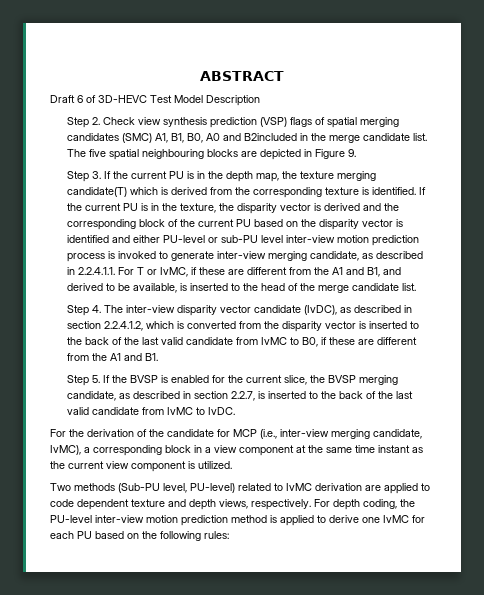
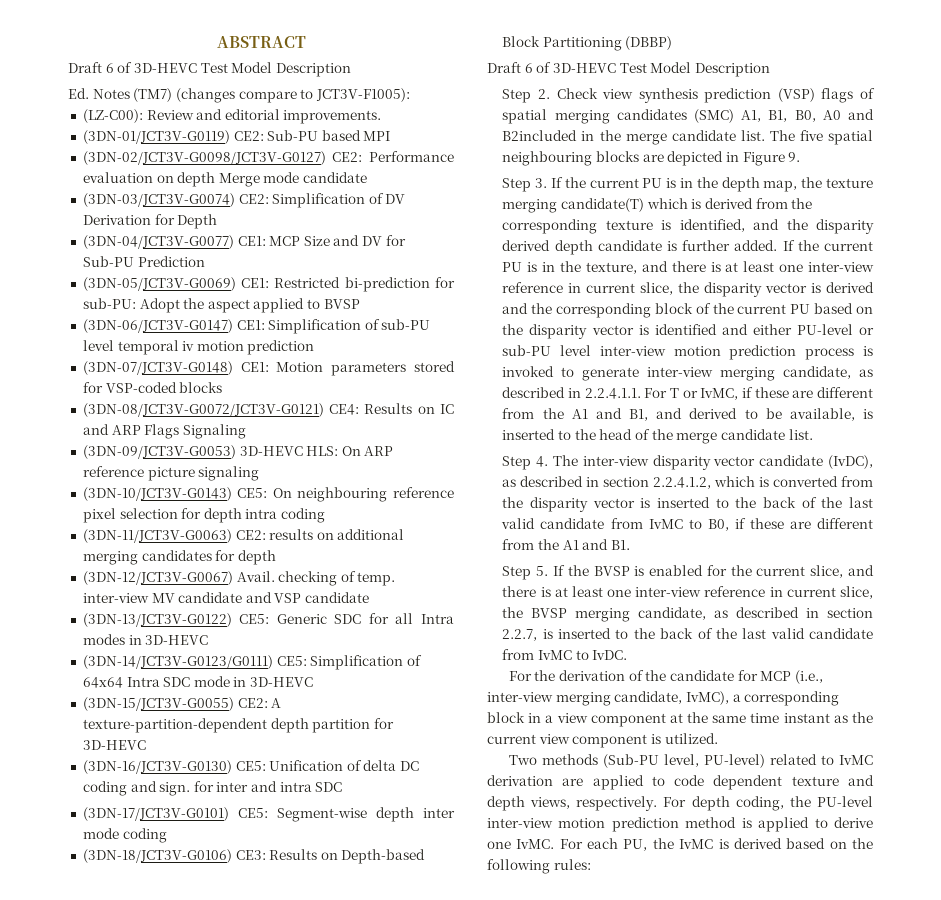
+ Ed. Notes (TM7) (changes compare to JCT3V-F1005):
+ (LZ-C00): Review and editorial improvements.
+ (3DN-01/JCT3V-G0119) CE2: Sub-PU based MPI
+ (3DN-02/JCT3V-G0098/JCT3V-G0127) CE2: Performance evaluation on depth Merge mode candidate
+ (3DN-03/JCT3V-G0074) CE2: Simplification of DV Derivation for Depth
+ (3DN-04/JCT3V-G0077) CE1: MCP Size and DV for Sub-PU Prediction
+ (3DN-05/JCT3V-G0069) CE1: Restricted bi-prediction for sub-PU: Adopt the aspect applied to BVSP
+ (3DN-06/JCT3V-G0147) CE1: Simplification of sub-PU level temporal iv motion prediction
+ (3DN-07/JCT3V-G0148) CE1: Motion parameters stored for VSP-coded blocks
+ (3DN-08/JCT3V-G0072/JCT3V-G0121) CE4: Results on IC and ARP Flags Signaling
+ (3DN-09/JCT3V-G0053) 3D-HEVC HLS: On ARP reference picture signaling
+ (3DN-10/JCT3V-G0143) CE5: On neighbouring reference pixel selection for depth intra coding
+ (3DN-11/JCT3V-G0063) CE2: results on additional merging candidates for depth
+ (3DN-12/JCT3V-G0067) Avail. checking of temp. inter-view MV candidate and VSP candidate
+ (3DN-13/JCT3V-G0122) CE5: Generic SDC for all Intra modes in 3D-HEVC
+ (3DN-14/JCT3V-G0123/G0111) CE5: Simplification of 64x64 Intra SDC mode in 3D-HEVC
+ (3DN-15/JCT3V-G0055) CE2: A texture-partition-dependent depth partition for 3D-HEVC
+ (3DN-16/JCT3V-G0130) CE5: Unification of delta DC coding and sign. for inter and intra SDC
+ (3DN-17/JCT3V-G0101) CE5: Segment-wise depth inter mode coding
+ (3DN-18/JCT3V-G0106) CE3: Results on Depth-based Block Partitioning (DBBP)
+ Draft 6 of 3D-HEVC Test Model Description
- Step 3. If the current PU is in the depth map, the texture merging candidate(T) which is derived from the corresponding texture is identified.
+ Step 3. If the current PU is in the depth map, the texture merging candidate(T) which is derived from the corresponding texture is identified, and the disparity derived depth candidate is further added.
- If the current PU is in the texture, the disparity vector is derived and the corresponding block of the current PU based on the disparity vector is identified and either PU-level or sub-PU level inter-view motion prediction process is invoked to generate inter-view merging candidate, as described in 2.2.4.1.1. For T or IvMC, if these are different from the A1 and B1, and derived to be available, is inserted to the head of the merge candidate list.
+ If the current PU is in the texture, and there is at least one inter-view reference in current slice, the disparity vector is derived and the corresponding block of the current PU based on the disparity vector is identified and either PU-level or sub-PU level inter-view motion prediction process is invoked to generate inter-view merging candidate, as described in 2.2.4.1.1. For T or IvMC, if these are different from the A1 and B1, and derived to be available, is inserted to the head of the merge candidate list.
- Step 5. If the BVSP is enabled for the current slice, the BVSP merging candidate, as described in section 2.2.7, is inserted to the back of the last valid candidate from IvMC to IvDC.
+ Step 5. If the BVSP is enabled for the current slice, and there is at least one inter-view reference in current slice, the BVSP merging candidate, as described in section 2.2.7, is inserted to the back of the last valid candidate from IvMC to IvDC.
- For depth coding, the PU-level inter-view motion prediction method is applied to derive one IvMC for each PU based on the following rules:
+ For depth coding, the PU-level inter-view motion prediction method is applied to derive one IvMC. For each PU, the IvMC is derived based on the following rules:

